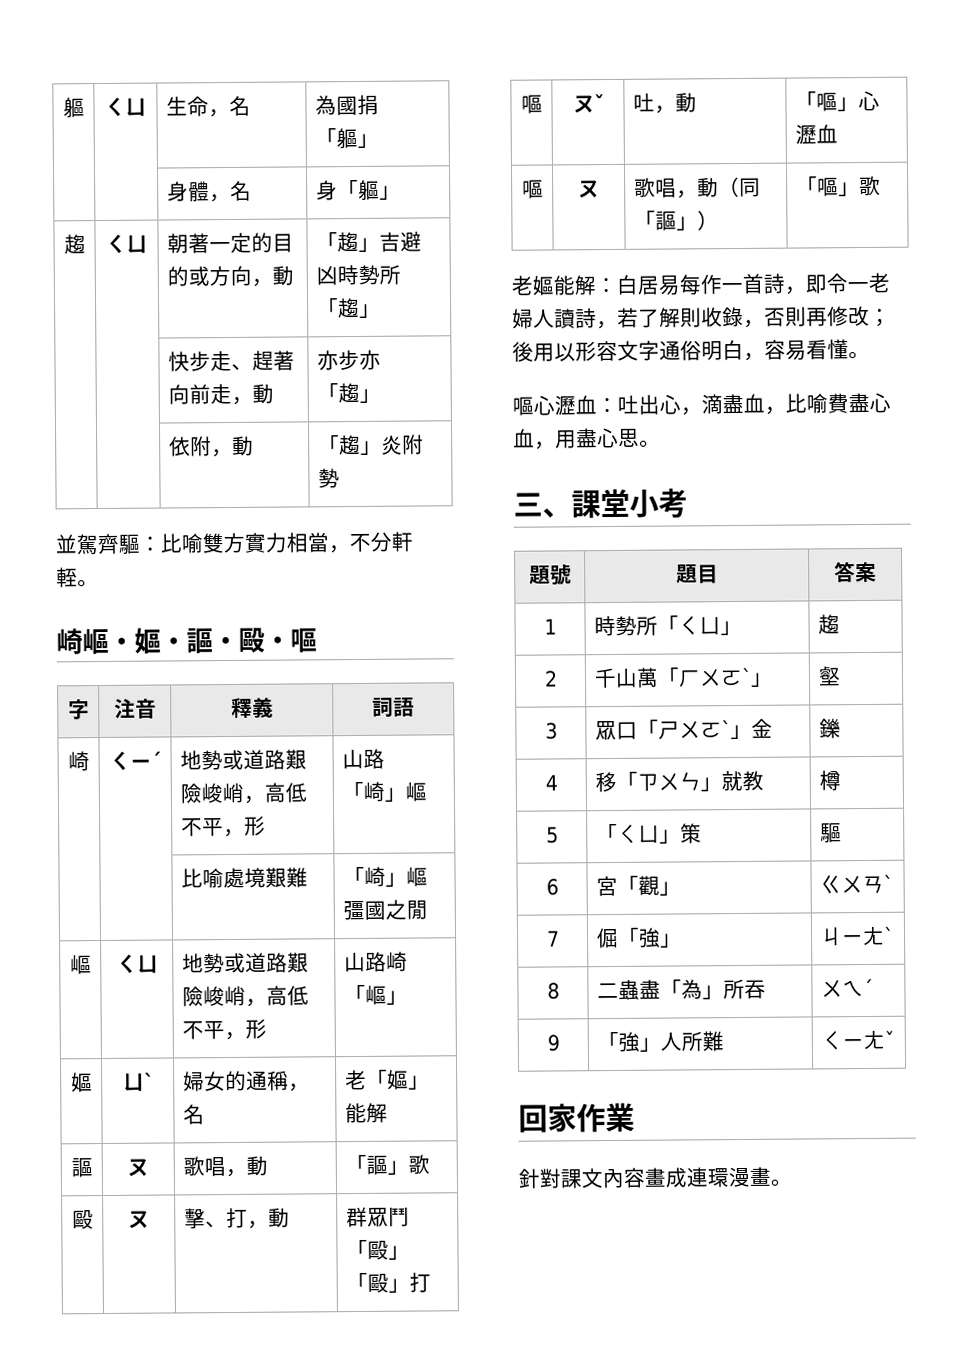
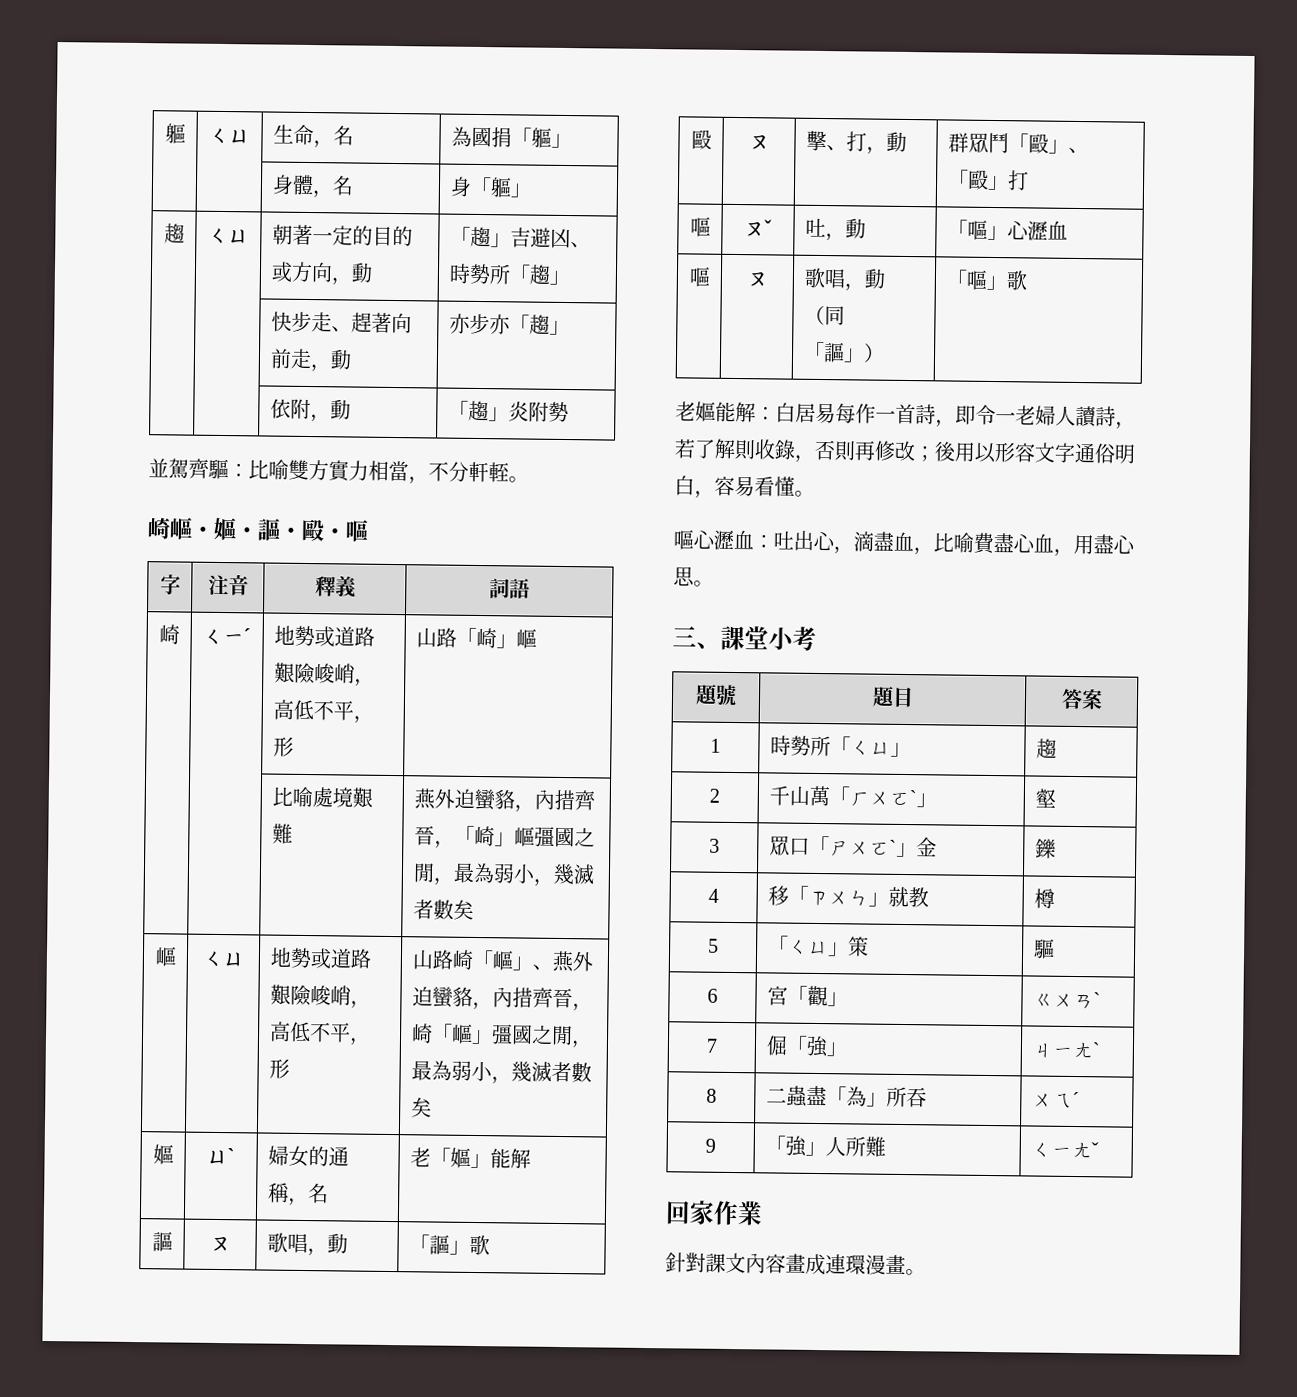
- 趨 | ㄑㄩ | 朝著一定的目的或方向，動 | 「趨」吉避凶時勢所「趨」
+ 趨 | ㄑㄩ | 朝著一定的目的或方向，動 | 「趨」吉避凶、時勢所「趨」
- | | 比喻處境艱難 | 「崎」嶇彊國之閒
+ | | 比喻處境艱難 | 燕外迫蠻貉，內措齊晉，「崎」嶇彊國之閒，最為弱小，幾滅者數矣
- 嶇 | ㄑㄩ | 地勢或道路艱險峻峭，高低不平，形 | 山路崎「嶇」
+ 嶇 | ㄑㄩ | 地勢或道路艱險峻峭，高低不平，形 | 山路崎「嶇」、燕外迫蠻貉，內措齊晉，崎「嶇」彊國之閒，最為弱小，幾滅者數矣
- 毆 | ㄡ | 擊、打，動 | 群眾鬥「毆」「毆」打
+ 毆 | ㄡ | 擊、打，動 | 群眾鬥「毆」、「毆」打

